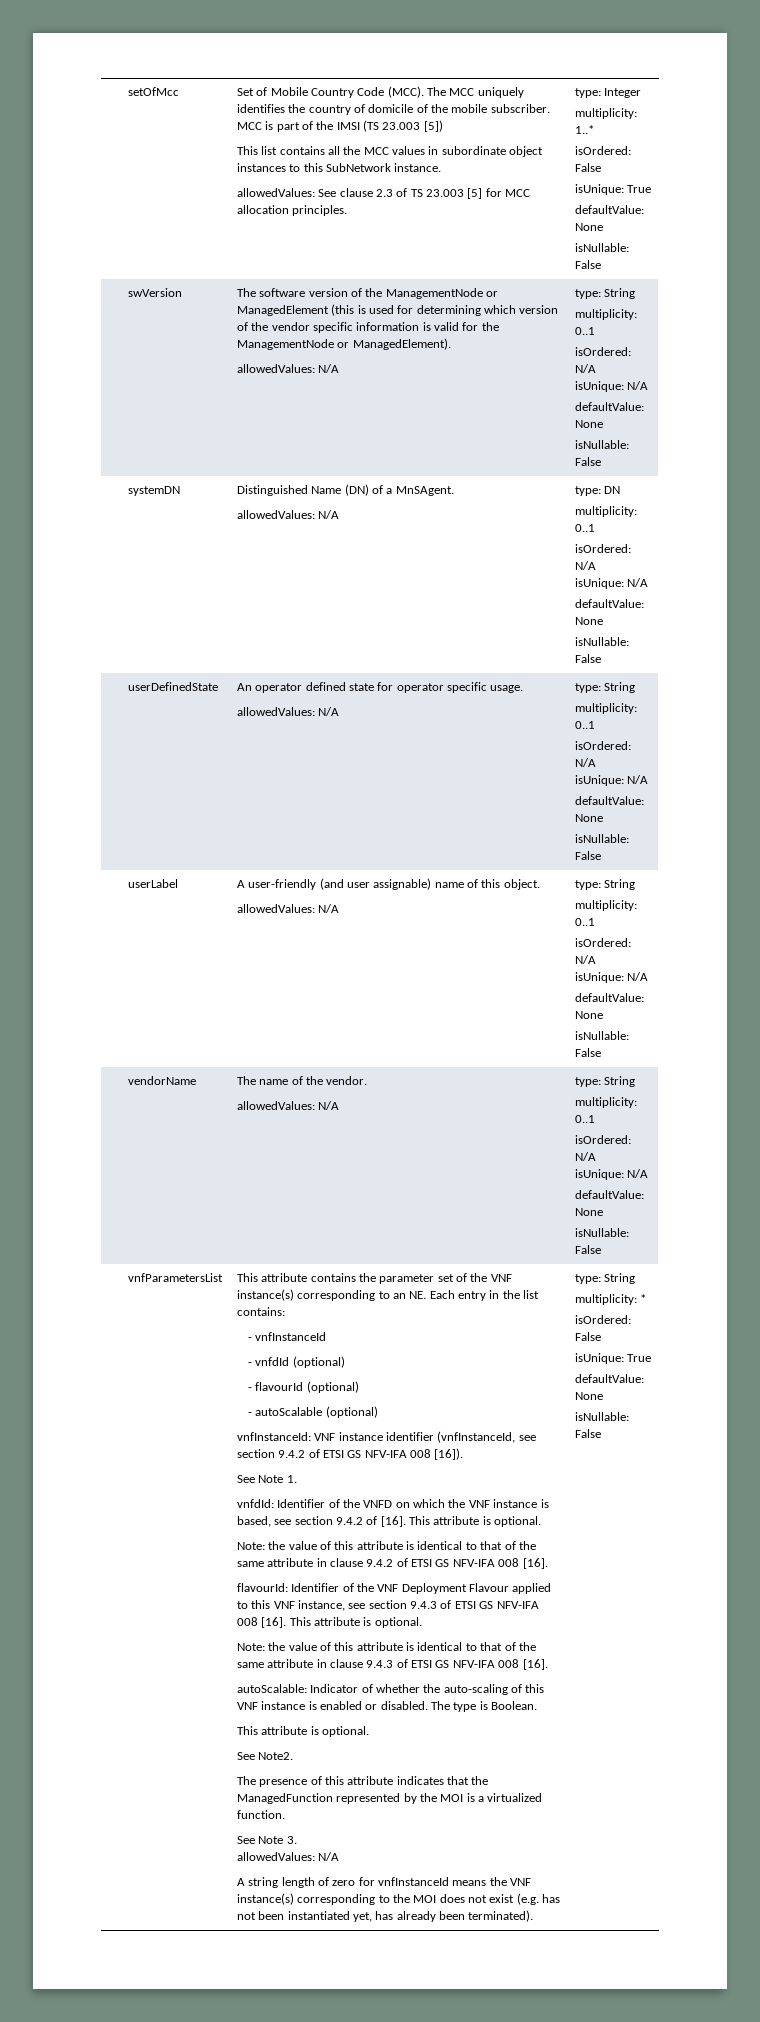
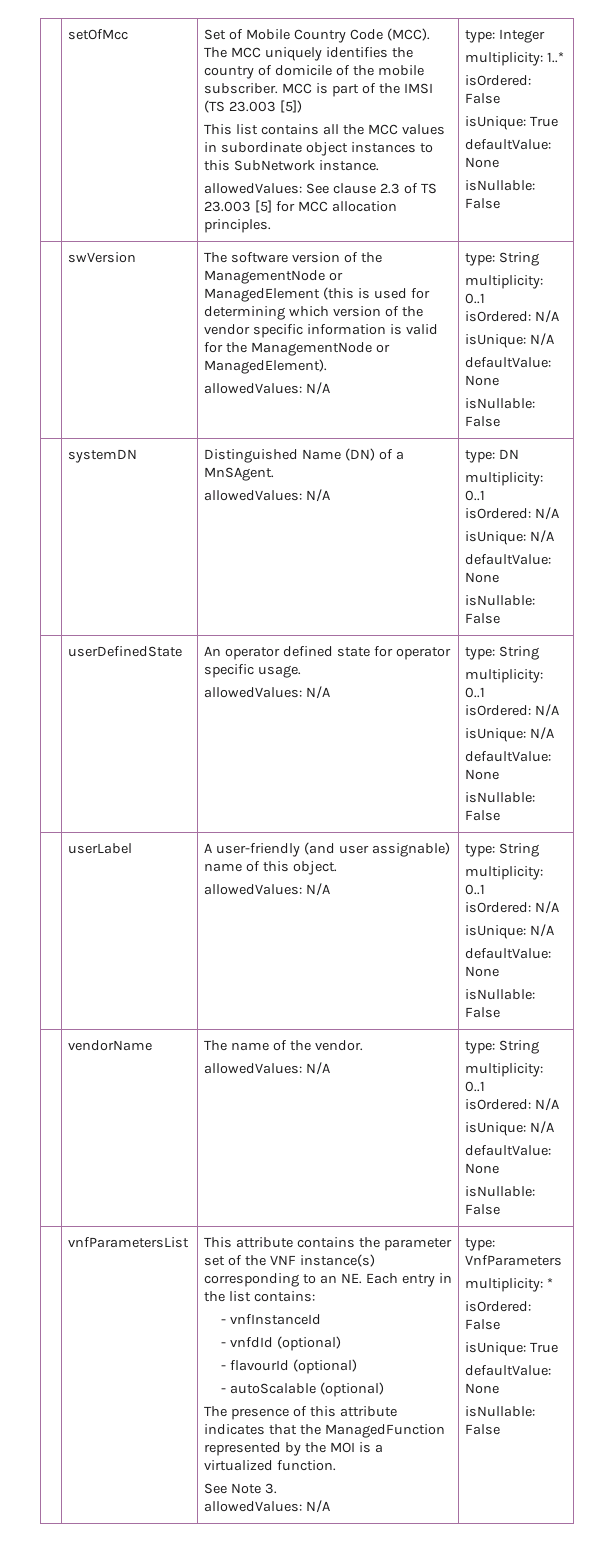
- vnfInstanceId: VNF instance identifier (vnfInstanceId, see section 9.4.2 of ETSI GS NFV-IFA 008 [16]).
- See Note 1.
- vnfdId: Identifier of the VNFD on which the VNF instance is based, see section 9.4.2 of [16]. This attribute is optional.
- Note: the value of this attribute is identical to that of the same attribute in clause 9.4.2 of ETSI GS NFV-IFA 008 [16].
- flavourId: Identifier of the VNF Deployment Flavour applied to this VNF instance, see section 9.4.3 of ETSI GS NFV-IFA 008 [16]. This attribute is optional.
- Note: the value of this attribute is identical to that of the same attribute in clause 9.4.3 of ETSI GS NFV-IFA 008 [16].
- autoScalable: Indicator of whether the auto-scaling of this VNF instance is enabled or disabled. The type is Boolean.
- This attribute is optional.
- See Note2.
- A string length of zero for vnfInstanceId means the VNF instance(s) corresponding to the MOI does not exist (e.g. has not been instantiated yet, has already been terminated). | type: String
+ type: VnfParameters

